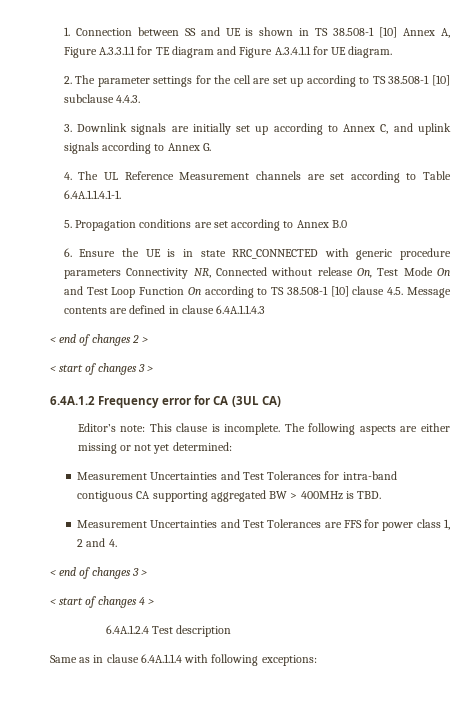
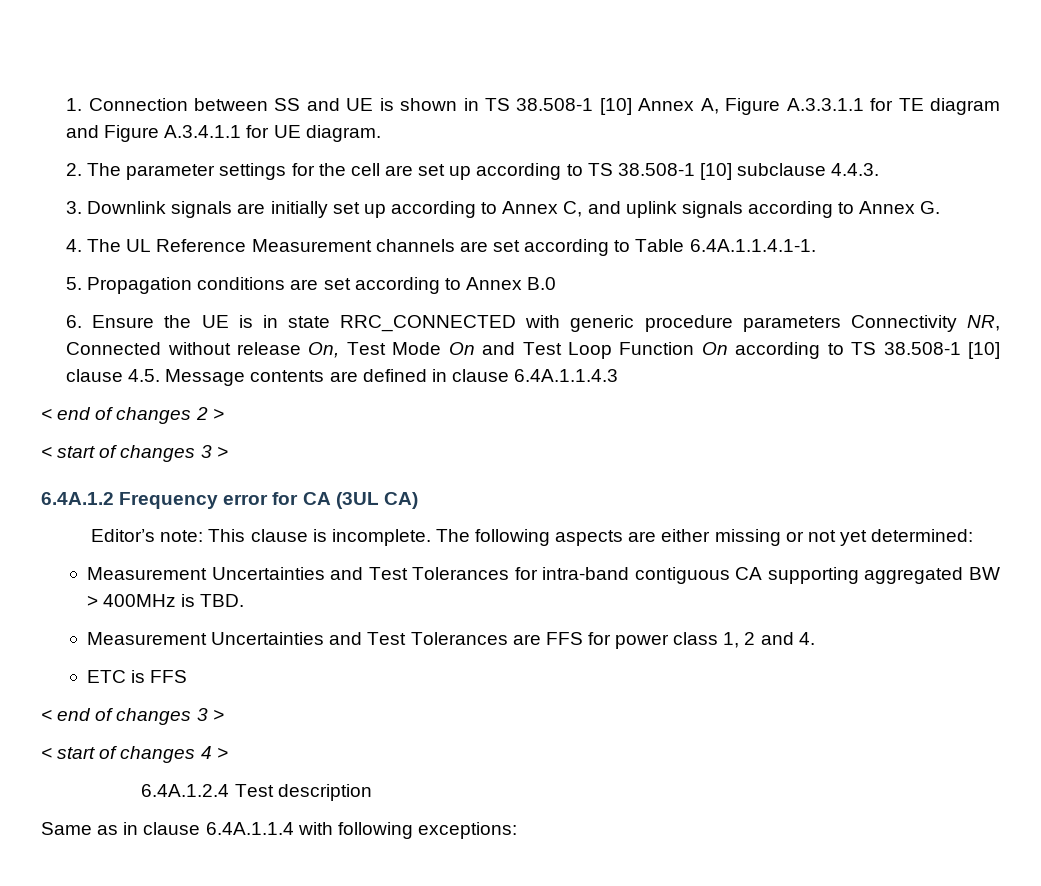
+ ETC is FFS

